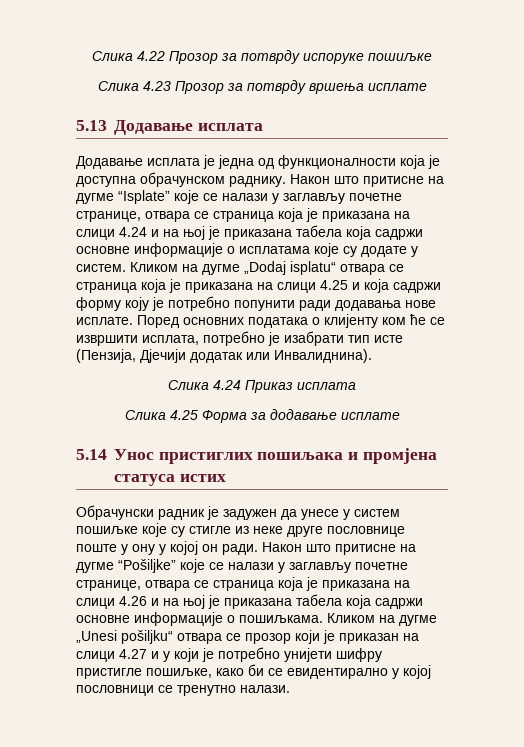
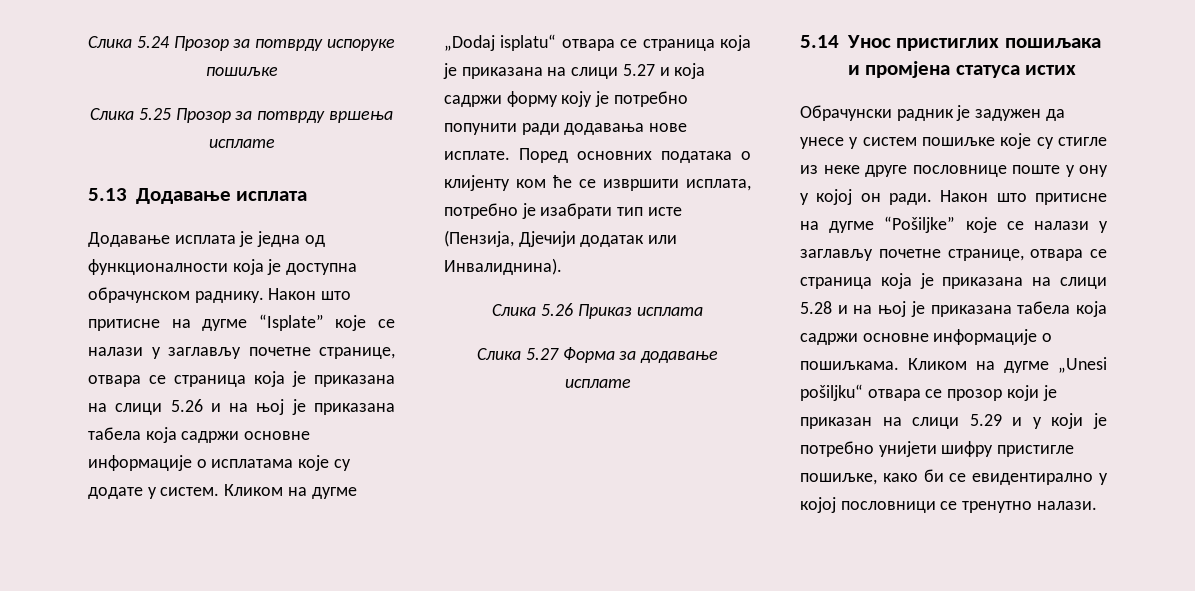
- Слика 4.22 Прозор за потврду испоруке пошиљке
+ Слика 5.24 Прозор за потврду испоруке пошиљке
- Слика 4.23 Прозор за потврду вршења исплате
+ Слика 5.25 Прозор за потврду вршења исплате
- Након што притисне на дугме “Isplate” које се налази у заглављу почетне странице, отвара се страница која је приказана на слици 4.24 и на њој је приказана табела која садржи основне информације о исплатама које су додате у систем.
+ Након што притисне на дугме “Isplate” које се налази у заглављу почетне странице, отвара се страница која је приказана на слици 5.26 и на њој је приказана табела која садржи основне информације о исплатама које су додате у систем.
- Кликом на дугме „Dodaj isplatu“ отвара се страница која је приказана на слици 4.25 и која садржи форму коју је потребно попунити ради додавања нове исплате.
+ Кликом на дугме „Dodaj isplatu“ отвара се страница која је приказана на слици 5.27 и која садржи форму коју је потребно попунити ради додавања нове исплате.
- Слика 4.24 Приказ исплата
+ Слика 5.26 Приказ исплата
- Слика 4.25 Форма за додавање исплате
+ Слика 5.27 Форма за додавање исплате
- Након што притисне на дугме “Pošiljke” које се налази у заглављу почетне странице, отвара се страница која је приказана на слици 4.26 и на њој је приказана табела која садржи основне информације о пошиљкама.
+ Након што притисне на дугме “Pošiljke” које се налази у заглављу почетне странице, отвара се страница која је приказана на слици 5.28 и на њој је приказана табела која садржи основне информације о пошиљкама.
- Кликом на дугме „Unesi pošiljku“ отвара се прозор који је приказан на слици 4.27 и у који је потребно унијети шифру пристигле пошиљке, како би се евидентирално у којој пословници се тренутно налази.
+ Кликом на дугме „Unesi pošiljku“ отвара се прозор који је приказан на слици 5.29 и у који је потребно унијети шифру пристигле пошиљке, како би се евидентирално у којој пословници се тренутно налази.

